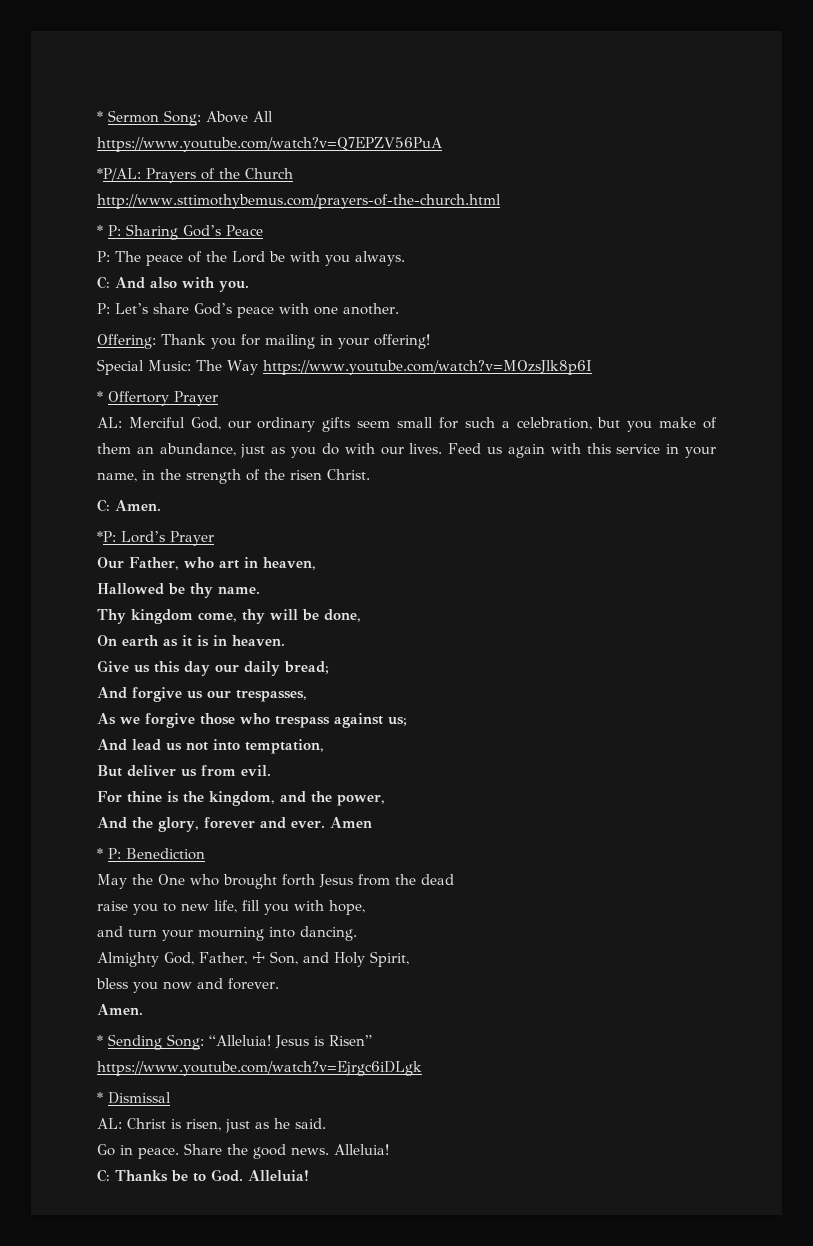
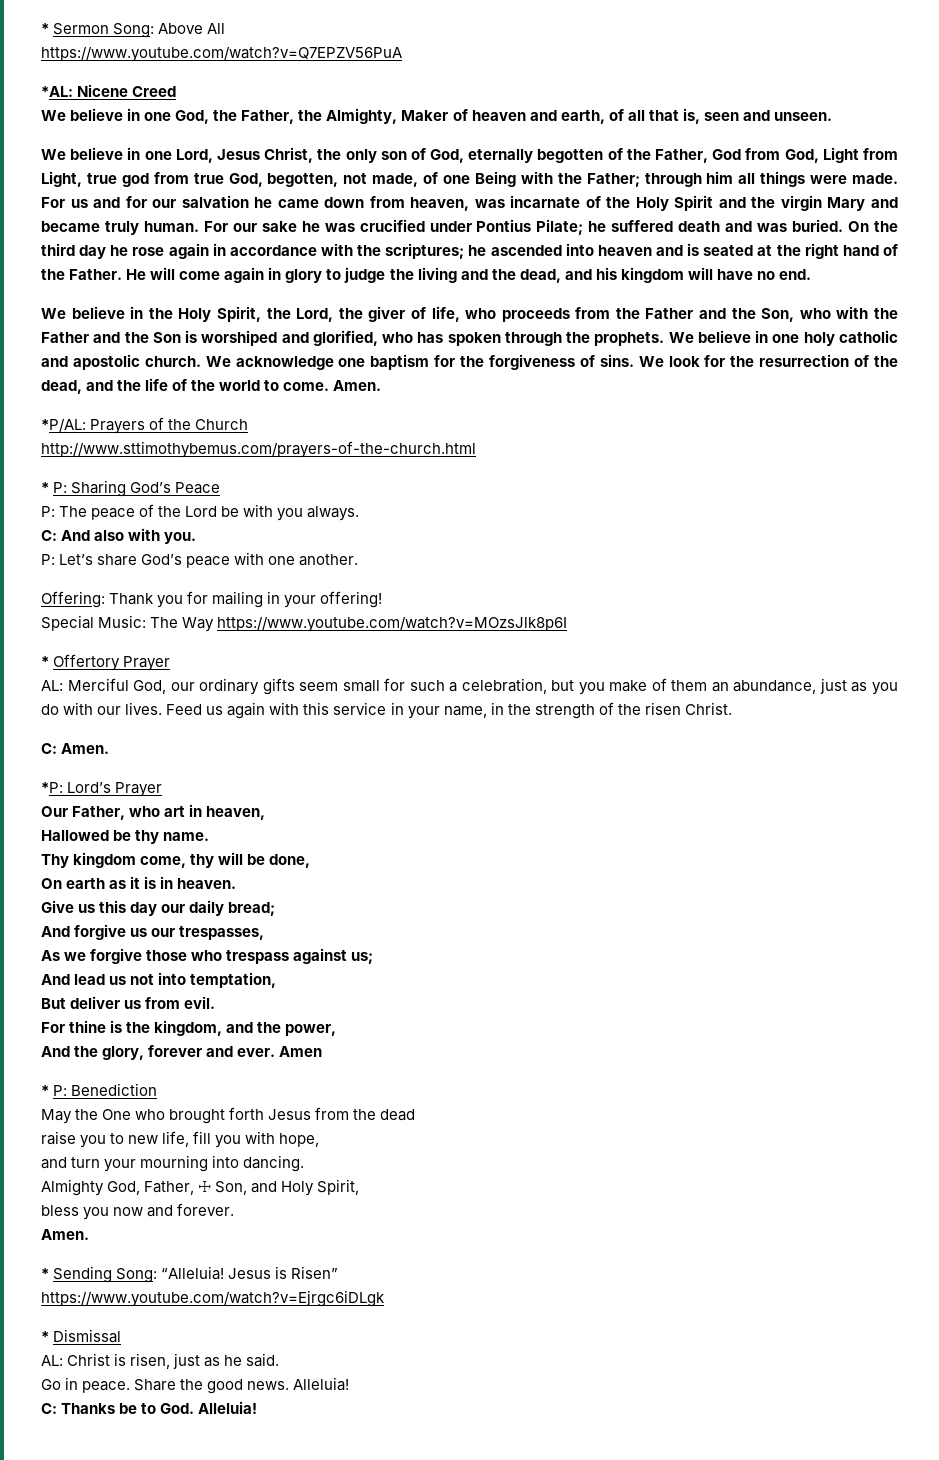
+ *AL: Nicene Creed
+ We believe in one God, the Father, the Almighty, Maker of heaven and earth, of all that is, seen and unseen.
+ We believe in one Lord, Jesus Christ, the only son of God, eternally begotten of the Father, God from God, Light from Light, true god from true God, begotten, not made, of one Being with the Father; through him all things were made. For us and for our salvation he came down from heaven, was incarnate of the Holy Spirit and the virgin Mary and became truly human. For our sake he was crucified under Pontius Pilate; he suffered death and was buried. On the third day he rose again in accordance with the scriptures; he ascended into heaven and is seated at the right hand of the Father. He will come again in glory to judge the living and the dead, and his kingdom will have no end.
+ We believe in the Holy Spirit, the Lord, the giver of life, who proceeds from the Father and the Son, who with the Father and the Son is worshiped and glorified, who has spoken through the prophets. We believe in one holy catholic and apostolic church. We acknowledge one baptism for the forgiveness of sins. We look for the resurrection of the dead, and the life of the world to come. Amen.

